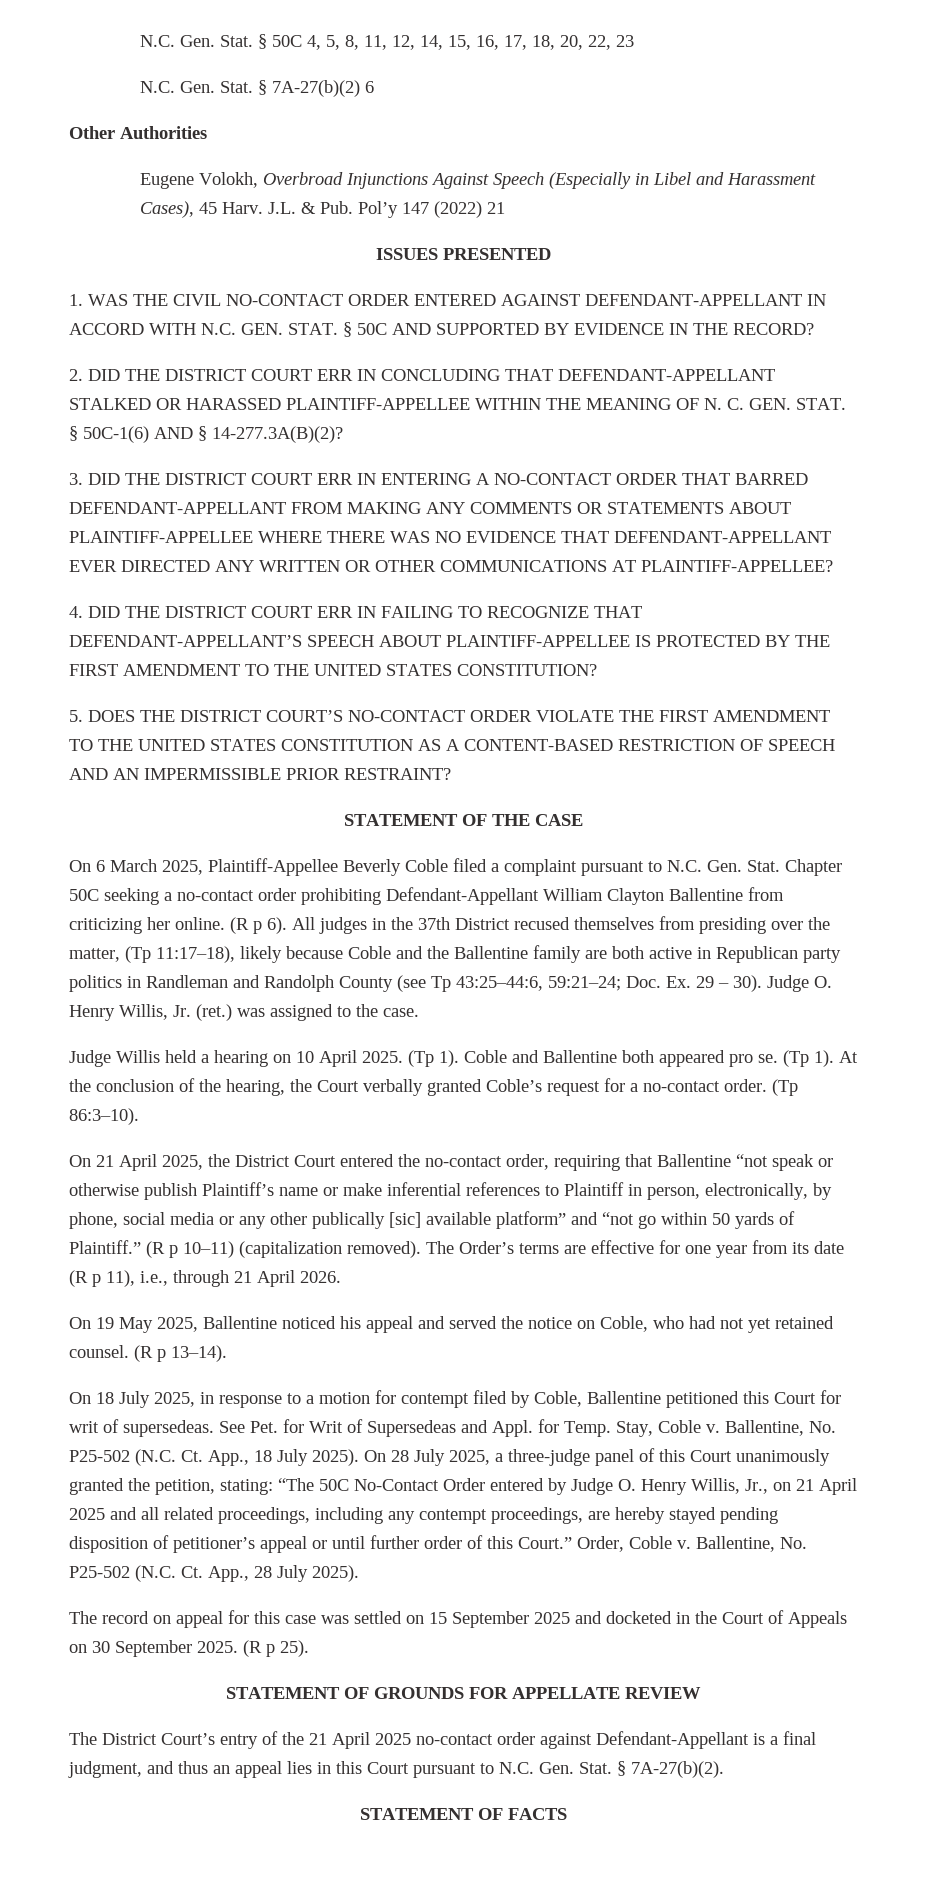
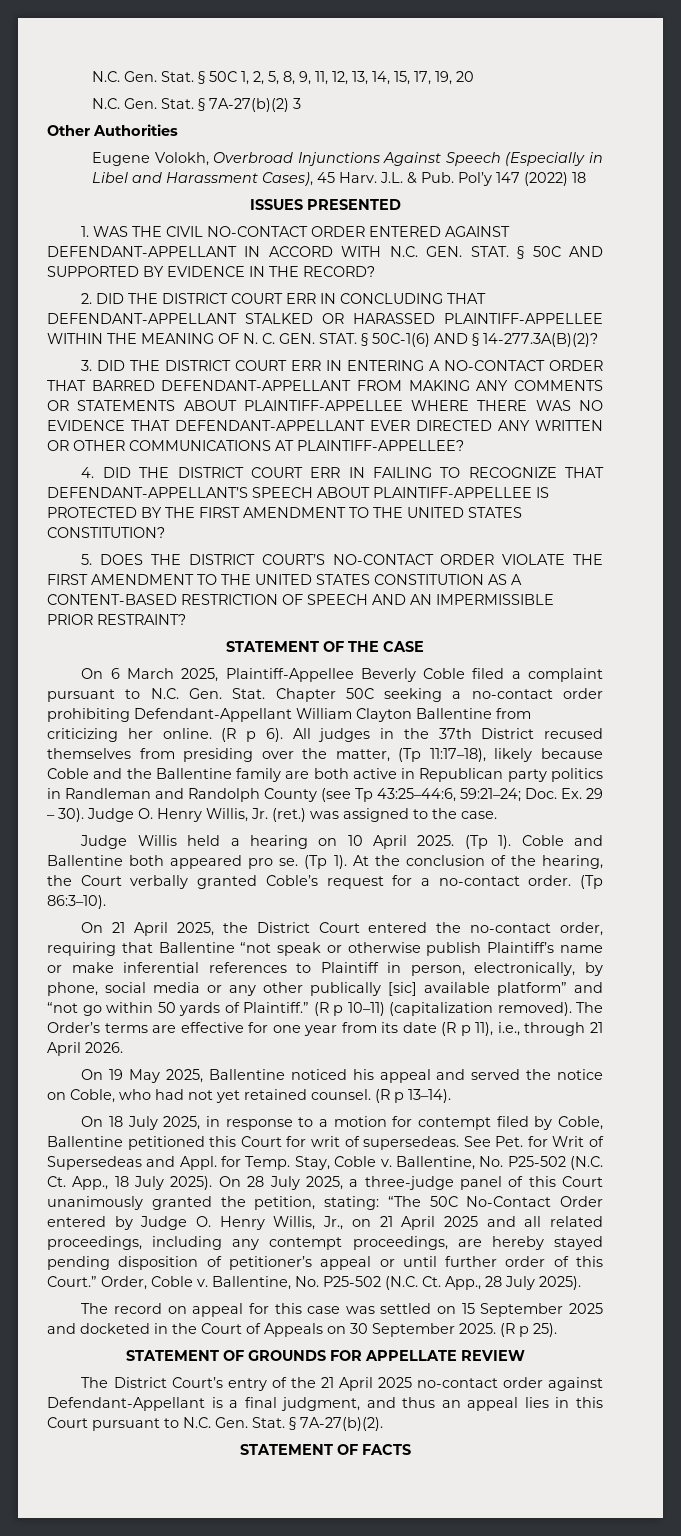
- § 50C 4, 5, 8, 11, 12, 14, 15, 16, 17, 18, 20, 22, 23
+ § 50C 1, 2, 5, 8, 9, 11, 12, 13, 14, 15, 17, 19, 20
- § 7A-27(b)(2) 6
+ § 7A-27(b)(2) 3
- J.L. & Pub. Pol’y 147 (2022) 21
+ J.L. & Pub. Pol’y 147 (2022) 18

